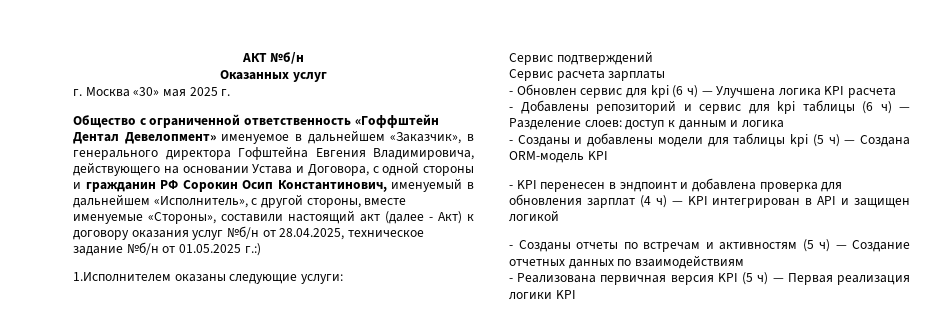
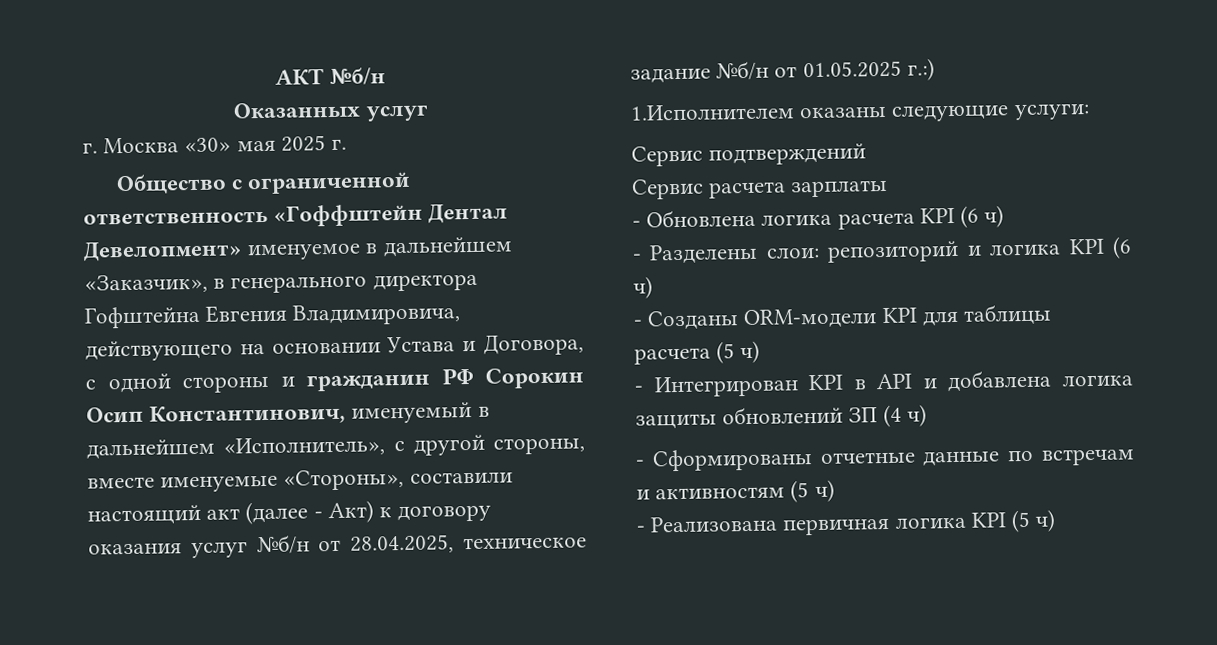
- - Обновлен сервис для kpi (6 ч) — Улучшена логика KPI расчета
- - Добавлены репозиторий и сервис для kpi таблицы (6 ч) — Разделение слоев: доступ к данным и логика
- - Созданы и добавлены модели для таблицы kpi (5 ч) — Создана ORM-модель KPI
- - KPI перенесен в эндпоинт и добавлена проверка для обновления зарплат (4 ч) — KPI интегрирован в API и защищен логикой
- - Созданы отчеты по встречам и активностям (5 ч) — Создание отчетных данных по взаимодействиям
+ - Обновлена логика расчета KPI (6 ч)
+ - Разделены слои: репозиторий и логика KPI (6 ч)
+ - Созданы ORM-модели KPI для таблицы расчета (5 ч)
+ - Интегрирован KPI в API и добавлена логика защиты обновлений ЗП (4 ч)
+ - Сформированы отчетные данные по встречам и активностям (5 ч)
- - Реализована первичная версия KPI (5 ч) — Первая реализация логики KPI
+ - Реализована первичная логика KPI (5 ч)

